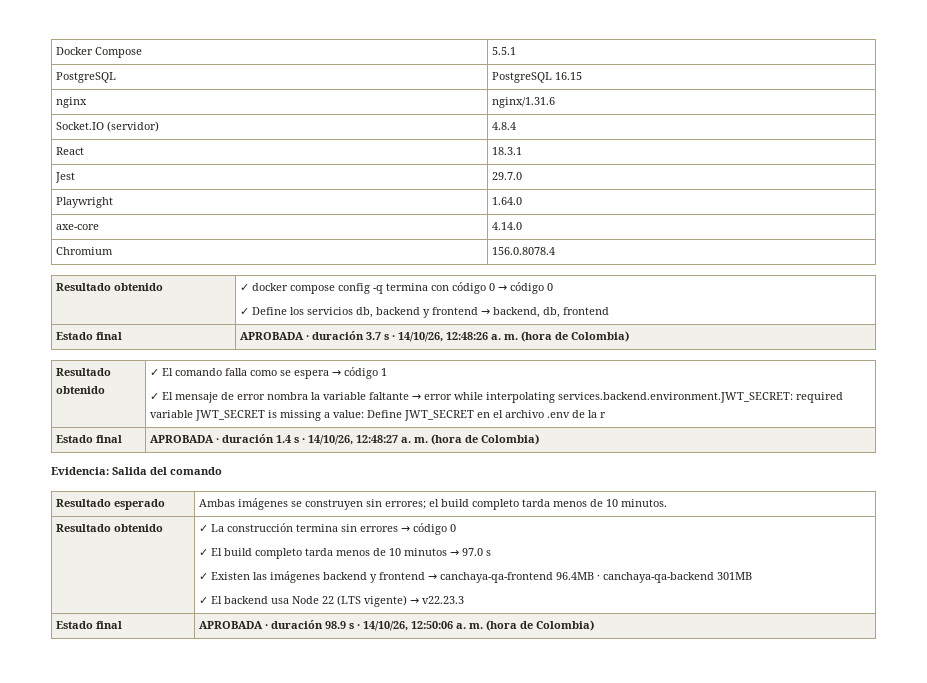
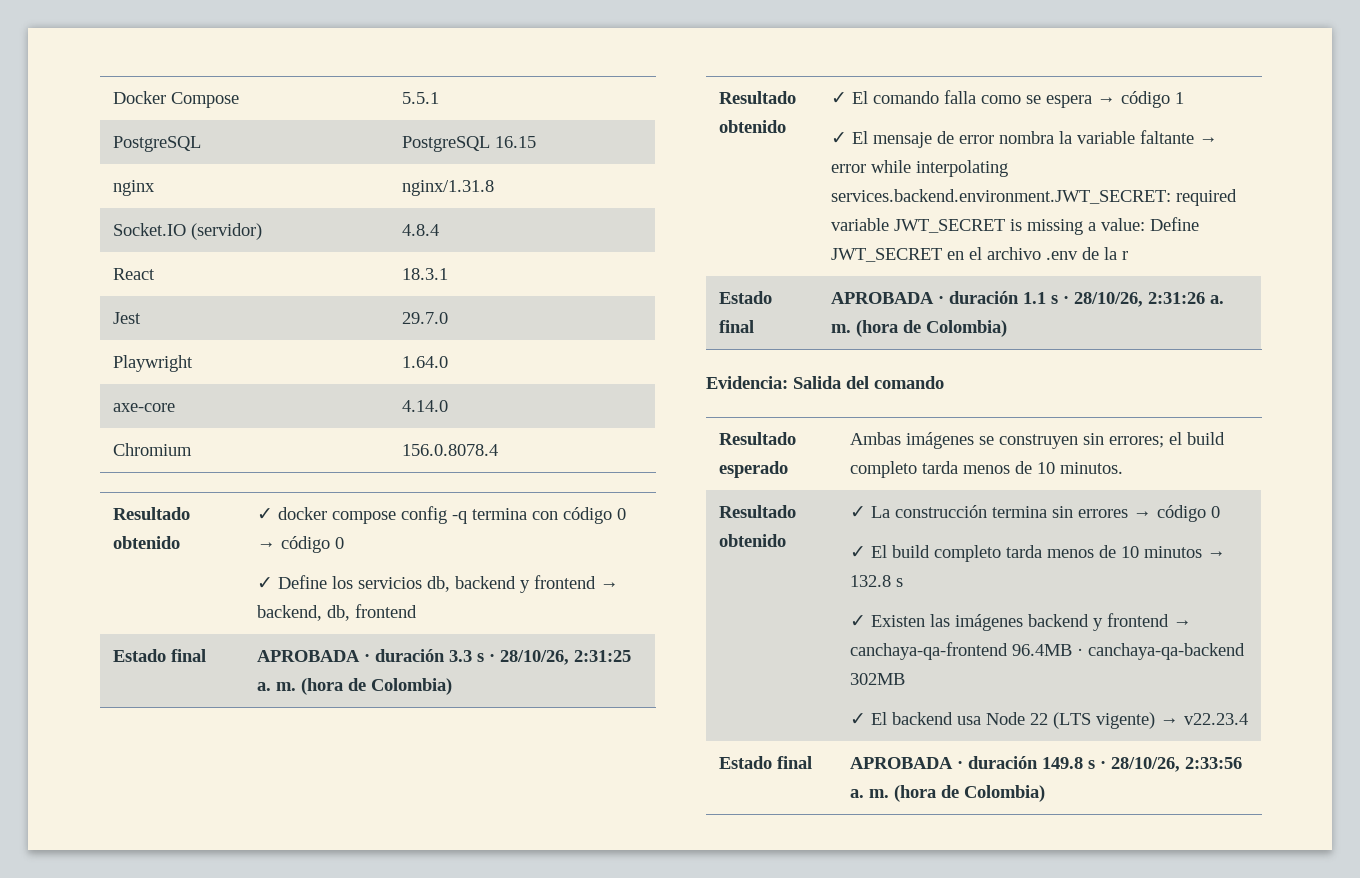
- nginx | nginx/1.31.6
+ nginx | nginx/1.31.8
- Estado final | APROBADA · duración 3.7 s · 14/10/26, 12:48:26 a. m. (hora de Colombia)
+ Estado final | APROBADA · duración 3.3 s · 28/10/26, 2:31:25 a. m. (hora de Colombia)
- Estado final | APROBADA · duración 1.4 s · 14/10/26, 12:48:27 a. m. (hora de Colombia)
+ Estado final | APROBADA · duración 1.1 s · 28/10/26, 2:31:26 a. m. (hora de Colombia)
- ✓ El build completo tarda menos de 10 minutos → 97.0 s
+ ✓ El build completo tarda menos de 10 minutos → 132.8 s
- ✓ Existen las imágenes backend y frontend → canchaya-qa-frontend 96.4MB · canchaya-qa-backend 301MB
+ ✓ Existen las imágenes backend y frontend → canchaya-qa-frontend 96.4MB · canchaya-qa-backend 302MB
- ✓ El backend usa Node 22 (LTS vigente) → v22.23.3
- Estado final | APROBADA · duración 98.9 s · 14/10/26, 12:50:06 a. m. (hora de Colombia)
+ ✓ El backend usa Node 22 (LTS vigente) → v22.23.4
+ Estado final | APROBADA · duración 149.8 s · 28/10/26, 2:33:56 a. m. (hora de Colombia)

